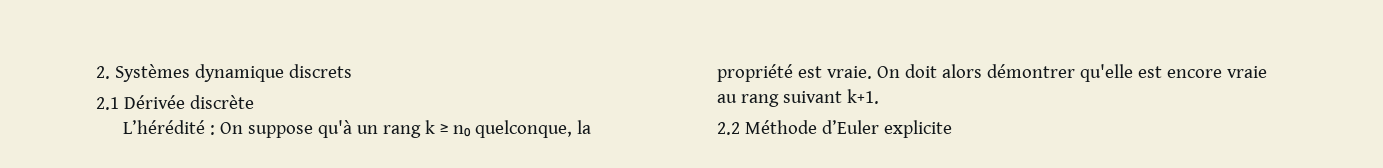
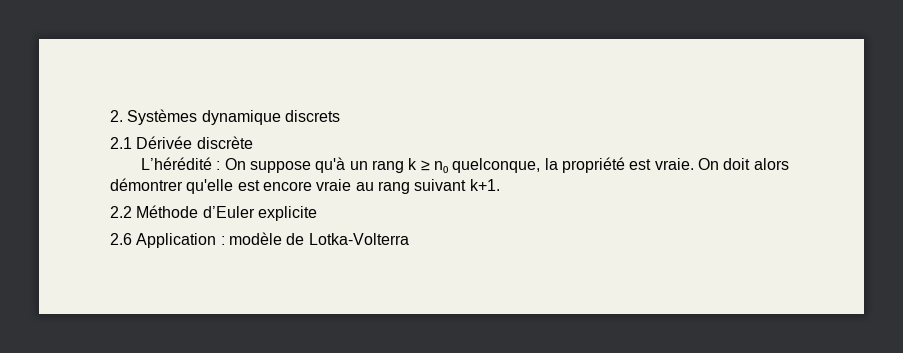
+ 2.6 Application : modèle de Lotka-Volterra

